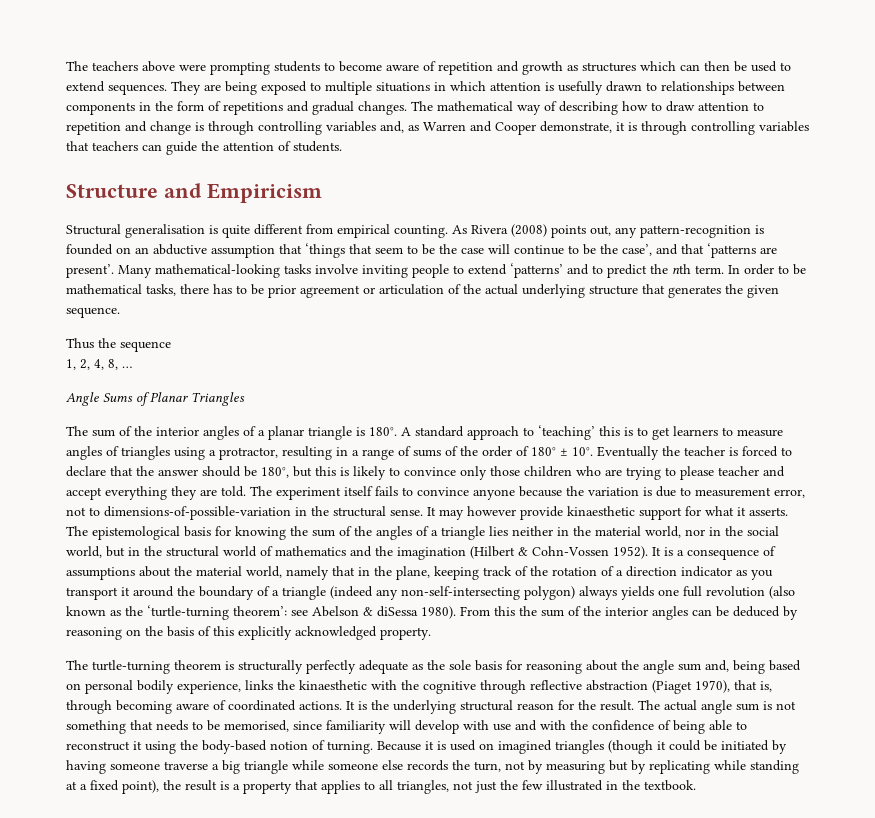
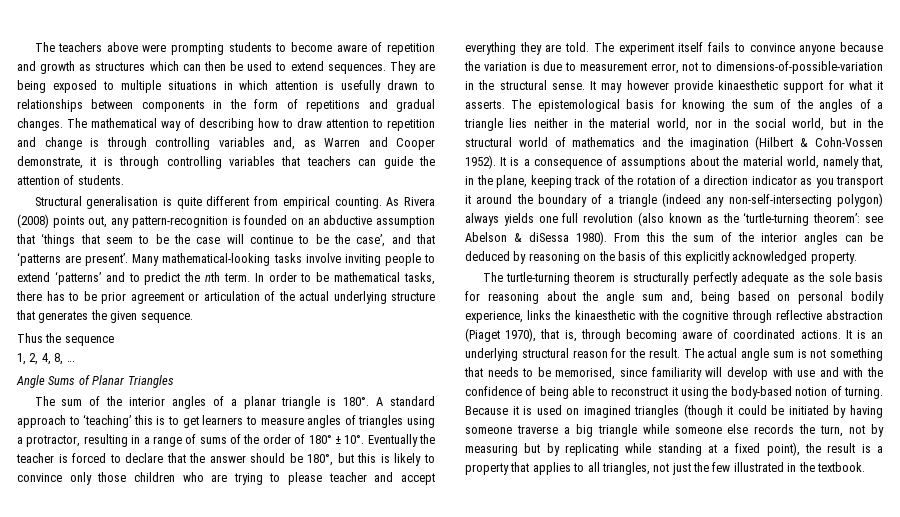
- Structure and Empiricism
- It is a consequence of assumptions about the material world, namely that in the plane, keeping track of the rotation of a direction indicator as you transport it around the boundary of a triangle (indeed any non-self-intersecting polygon) always yields one full revolution (also known as the ‘turtle-turning theorem’: see Abelson & diSessa 1980).
+ It is a consequence of assumptions about the material world, namely that, in the plane, keeping track of the rotation of a direction indicator as you transport it around the boundary of a triangle (indeed any non-self-intersecting polygon) always yields one full revolution (also known as the ‘turtle-turning theorem’: see Abelson & diSessa 1980).
- It is the underlying structural reason for the result.
+ It is an underlying structural reason for the result.

